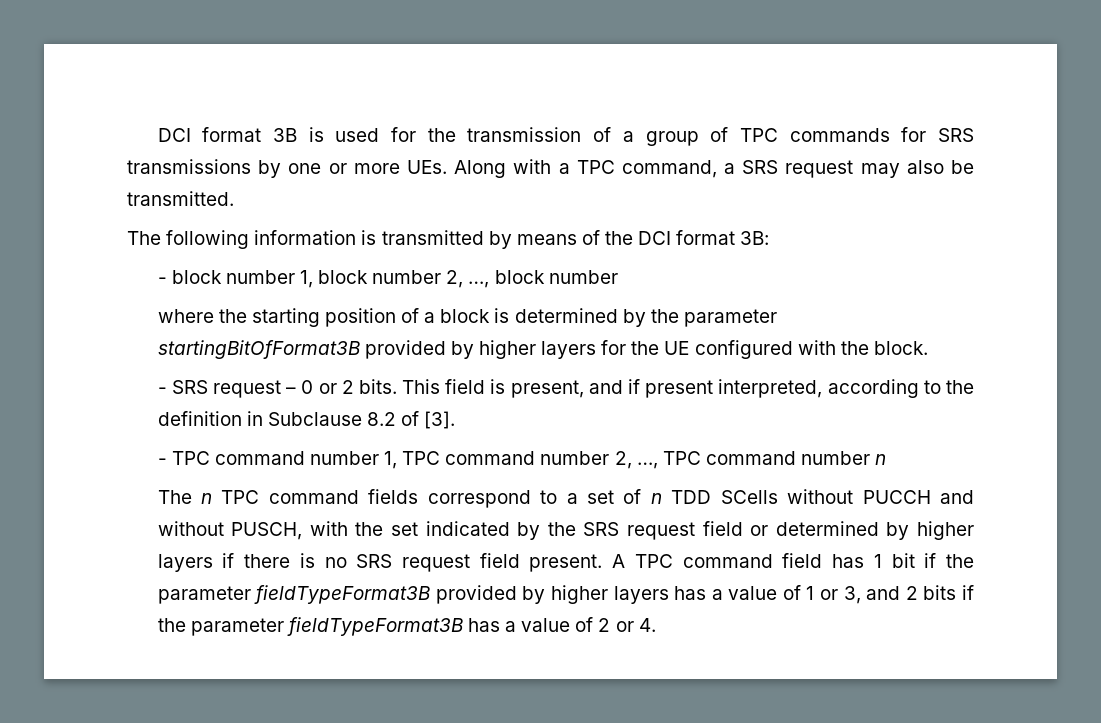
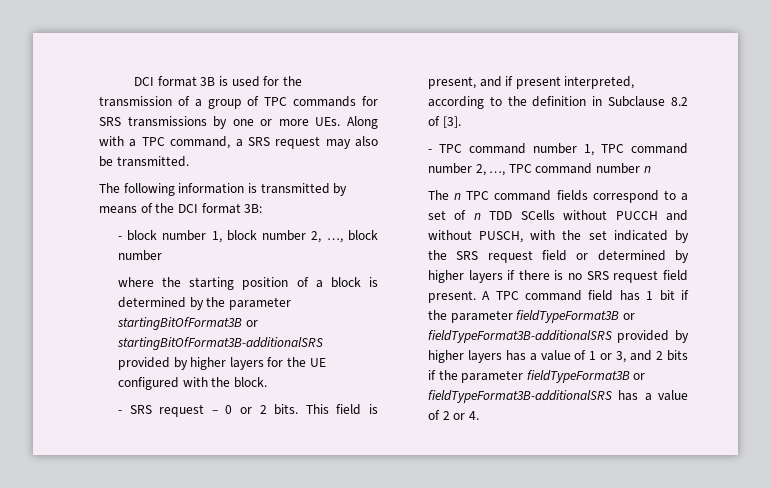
- where the starting position of a block is determined by the parameter startingBitOfFormat3B provided by higher layers for the UE configured with the block.
+ where the starting position of a block is determined by the parameter startingBitOfFormat3B or startingBitOfFormat3B-additionalSRS provided by higher layers for the UE configured with the block.
- A TPC command field has 1 bit if the parameter fieldTypeFormat3B provided by higher layers has a value of 1 or 3, and 2 bits if the parameter fieldTypeFormat3B has a value of 2 or 4.
+ A TPC command field has 1 bit if the parameter fieldTypeFormat3B or fieldTypeFormat3B-additionalSRS provided by higher layers has a value of 1 or 3, and 2 bits if the parameter fieldTypeFormat3B or fieldTypeFormat3B-additionalSRS has a value of 2 or 4.

